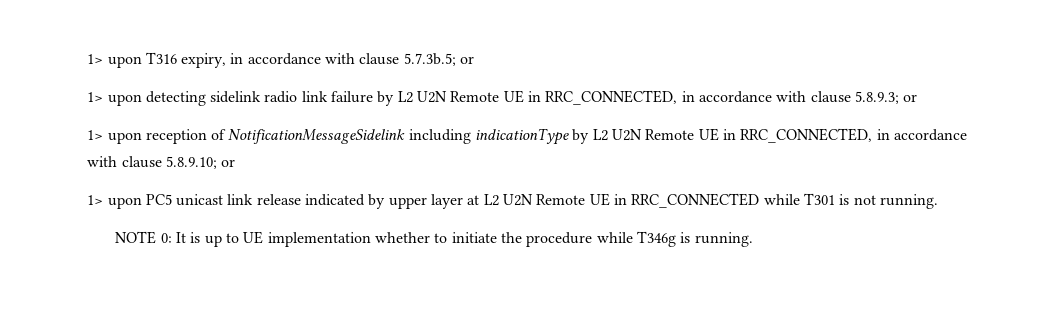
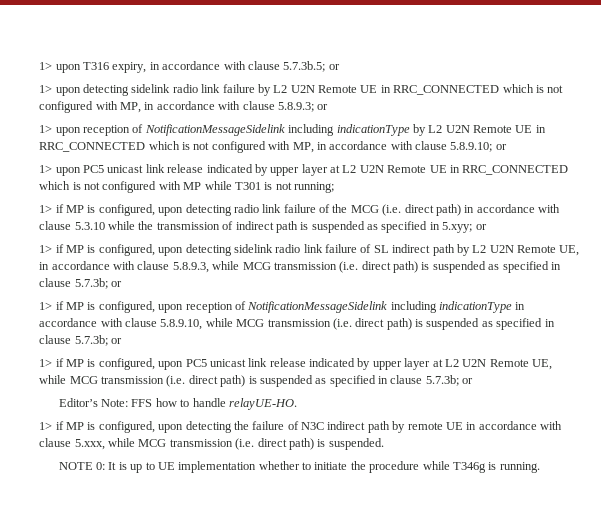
- 1> upon detecting sidelink radio link failure by L2 U2N Remote UE in RRC_CONNECTED, in accordance with clause 5.8.9.3; or
+ 1> upon detecting sidelink radio link failure by L2 U2N Remote UE in RRC_CONNECTED which is not configured with MP, in accordance with clause 5.8.9.3; or
- 1> upon reception of NotificationMessageSidelink including indicationType by L2 U2N Remote UE in RRC_CONNECTED, in accordance with clause 5.8.9.10; or
+ 1> upon reception of NotificationMessageSidelink including indicationType by L2 U2N Remote UE in RRC_CONNECTED which is not configured with MP, in accordance with clause 5.8.9.10; or
- 1> upon PC5 unicast link release indicated by upper layer at L2 U2N Remote UE in RRC_CONNECTED while T301 is not running.
+ 1> upon PC5 unicast link release indicated by upper layer at L2 U2N Remote UE in RRC_CONNECTED which is not configured with MP while T301 is not running;
+ 1> if MP is configured, upon detecting radio link failure of the MCG (i.e. direct path) in accordance with clause 5.3.10 while the transmission of indirect path is suspended as specified in 5.xyy; or
+ 1> if MP is configured, upon detecting sidelink radio link failure of SL indirect path by L2 U2N Remote UE, in accordance with clause 5.8.9.3, while MCG transmission (i.e. direct path) is suspended as specified in clause 5.7.3b; or
+ 1> if MP is configured, upon reception of NotificationMessageSidelink including indicationType in accordance with clause 5.8.9.10, while MCG transmission (i.e. direct path) is suspended as specified in clause 5.7.3b; or
+ 1> if MP is configured, upon PC5 unicast link release indicated by upper layer at L2 U2N Remote UE, while MCG transmission (i.e. direct path) is suspended as specified in clause 5.7.3b; or
+ Editor’s Note: FFS how to handle relayUE-HO.
+ 1> if MP is configured, upon detecting the failure of N3C indirect path by remote UE in accordance with clause 5.xxx, while MCG transmission (i.e. direct path) is suspended.

